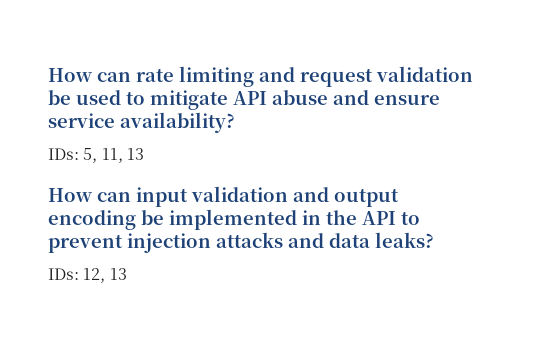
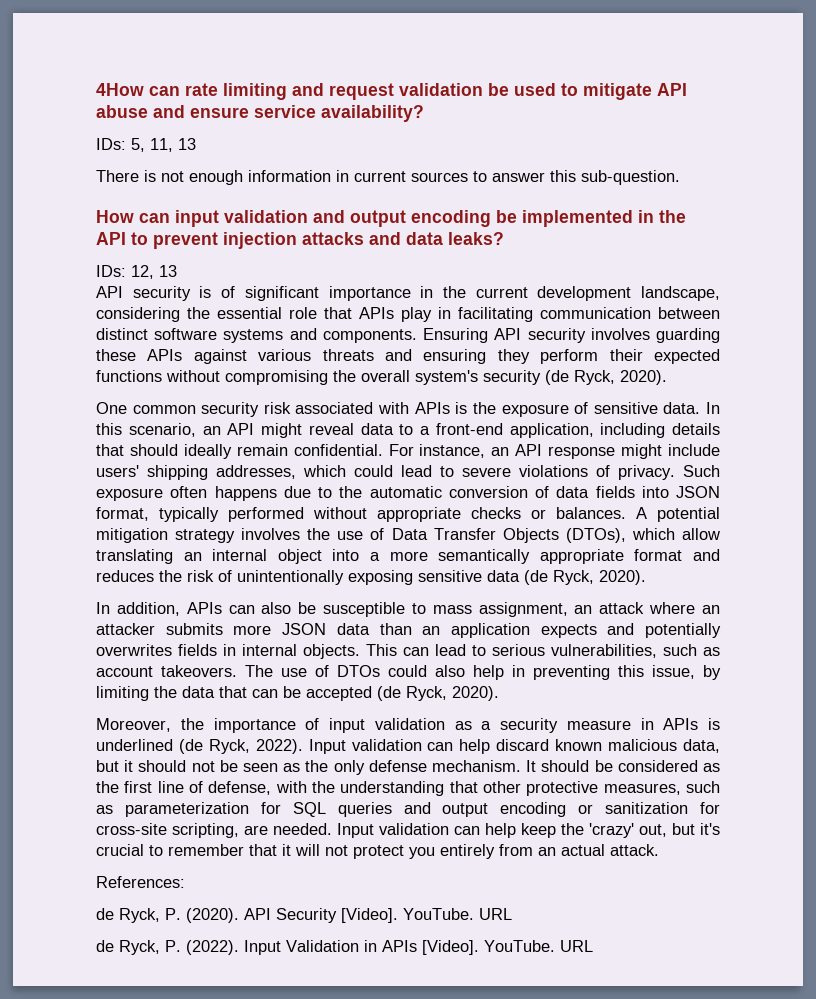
- How can rate limiting and request validation be used to mitigate API abuse and ensure service availability?
+ 4How can rate limiting and request validation be used to mitigate API abuse and ensure service availability?
+ There is not enough information in current sources to answer this sub-question.
+ API security is of significant importance in the current development landscape, considering the essential role that APIs play in facilitating communication between distinct software systems and components. Ensuring API security involves guarding these APIs against various threats and ensuring they perform their expected functions without compromising the overall system's security (de Ryck, 2020).
+ One common security risk associated with APIs is the exposure of sensitive data. In this scenario, an API might reveal data to a front-end application, including details that should ideally remain confidential. For instance, an API response might include users' shipping addresses, which could lead to severe violations of privacy. Such exposure often happens due to the automatic conversion of data fields into JSON format, typically performed without appropriate checks or balances. A potential mitigation strategy involves the use of Data Transfer Objects (DTOs), which allow translating an internal object into a more semantically appropriate format and reduces the risk of unintentionally exposing sensitive data (de Ryck, 2020).
+ In addition, APIs can also be susceptible to mass assignment, an attack where an attacker submits more JSON data than an application expects and potentially overwrites fields in internal objects. This can lead to serious vulnerabilities, such as account takeovers. The use of DTOs could also help in preventing this issue, by limiting the data that can be accepted (de Ryck, 2020).
+ Moreover, the importance of input validation as a security measure in APIs is underlined (de Ryck, 2022). Input validation can help discard known malicious data, but it should not be seen as the only defense mechanism. It should be considered as the first line of defense, with the understanding that other protective measures, such as parameterization for SQL queries and output encoding or sanitization for cross-site scripting, are needed. Input validation can help keep the 'crazy' out, but it's crucial to remember that it will not protect you entirely from an actual attack.
+ References:
+ de Ryck, P. (2020). API Security [Video]. YouTube. URL
+ de Ryck, P. (2022). Input Validation in APIs [Video]. YouTube. URL

